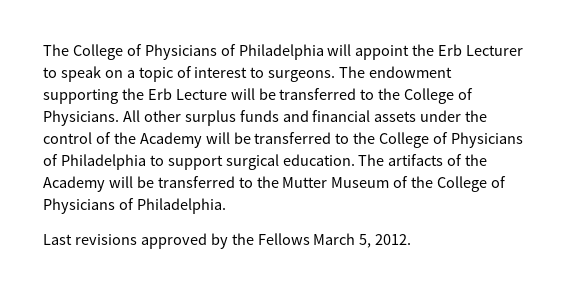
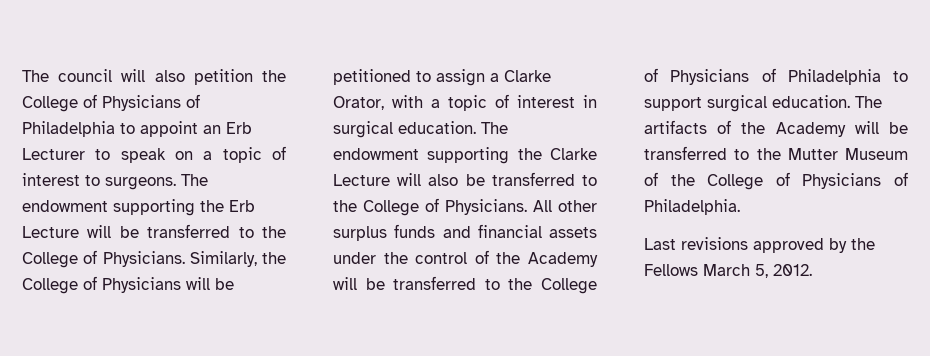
- The College of Physicians of Philadelphia will appoint the Erb Lecturer to speak on a topic of interest to surgeons.
+ The council will also petition the College of Physicians of Philadelphia to appoint an Erb Lecturer to speak on a topic of interest to surgeons.
+ Similarly, the College of Physicians will be petitioned to assign a Clarke Orator, with a topic of interest in surgical education. The endowment supporting the Clarke Lecture will also be transferred to the College of Physicians.

